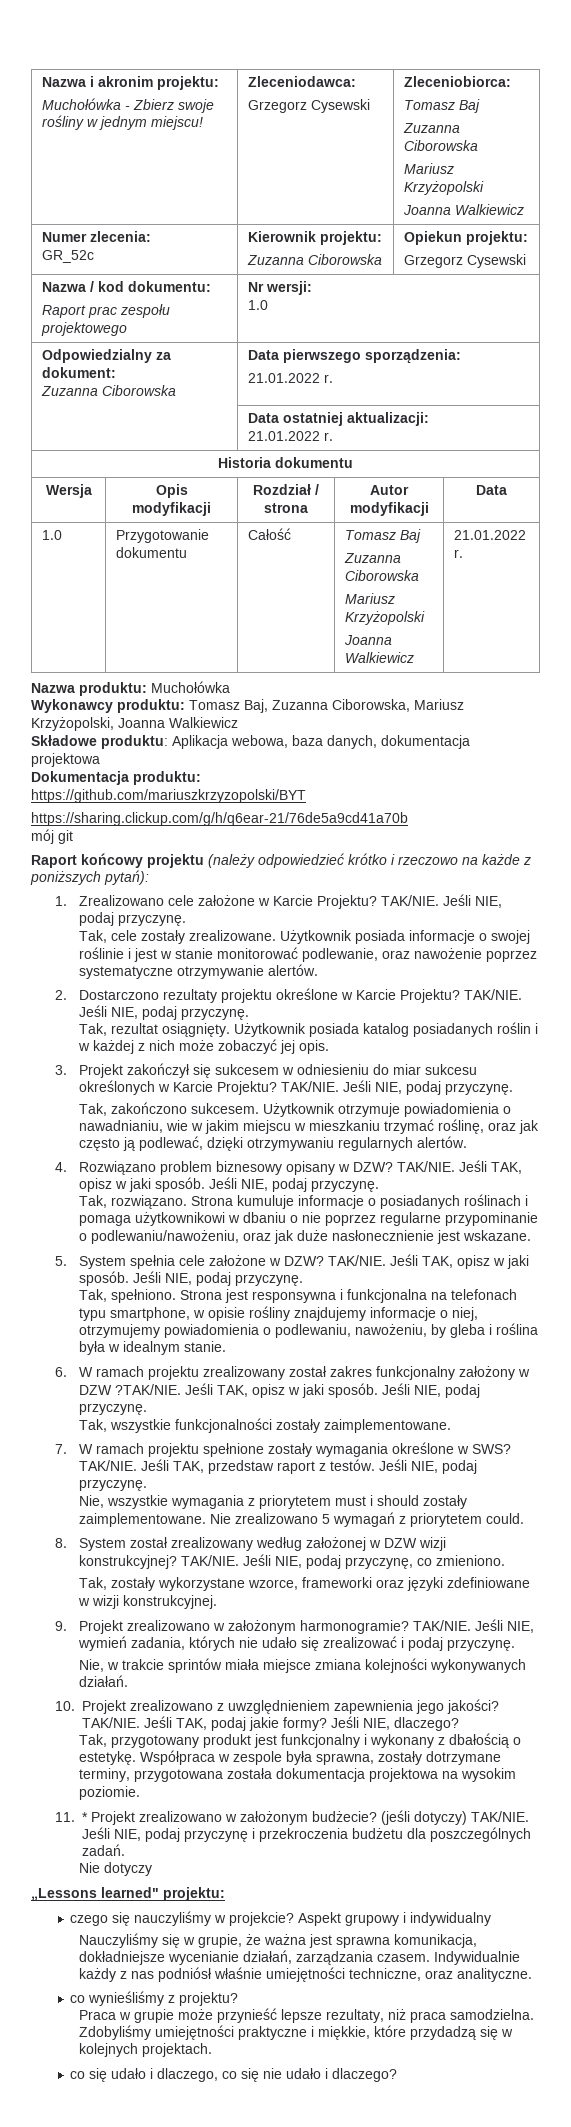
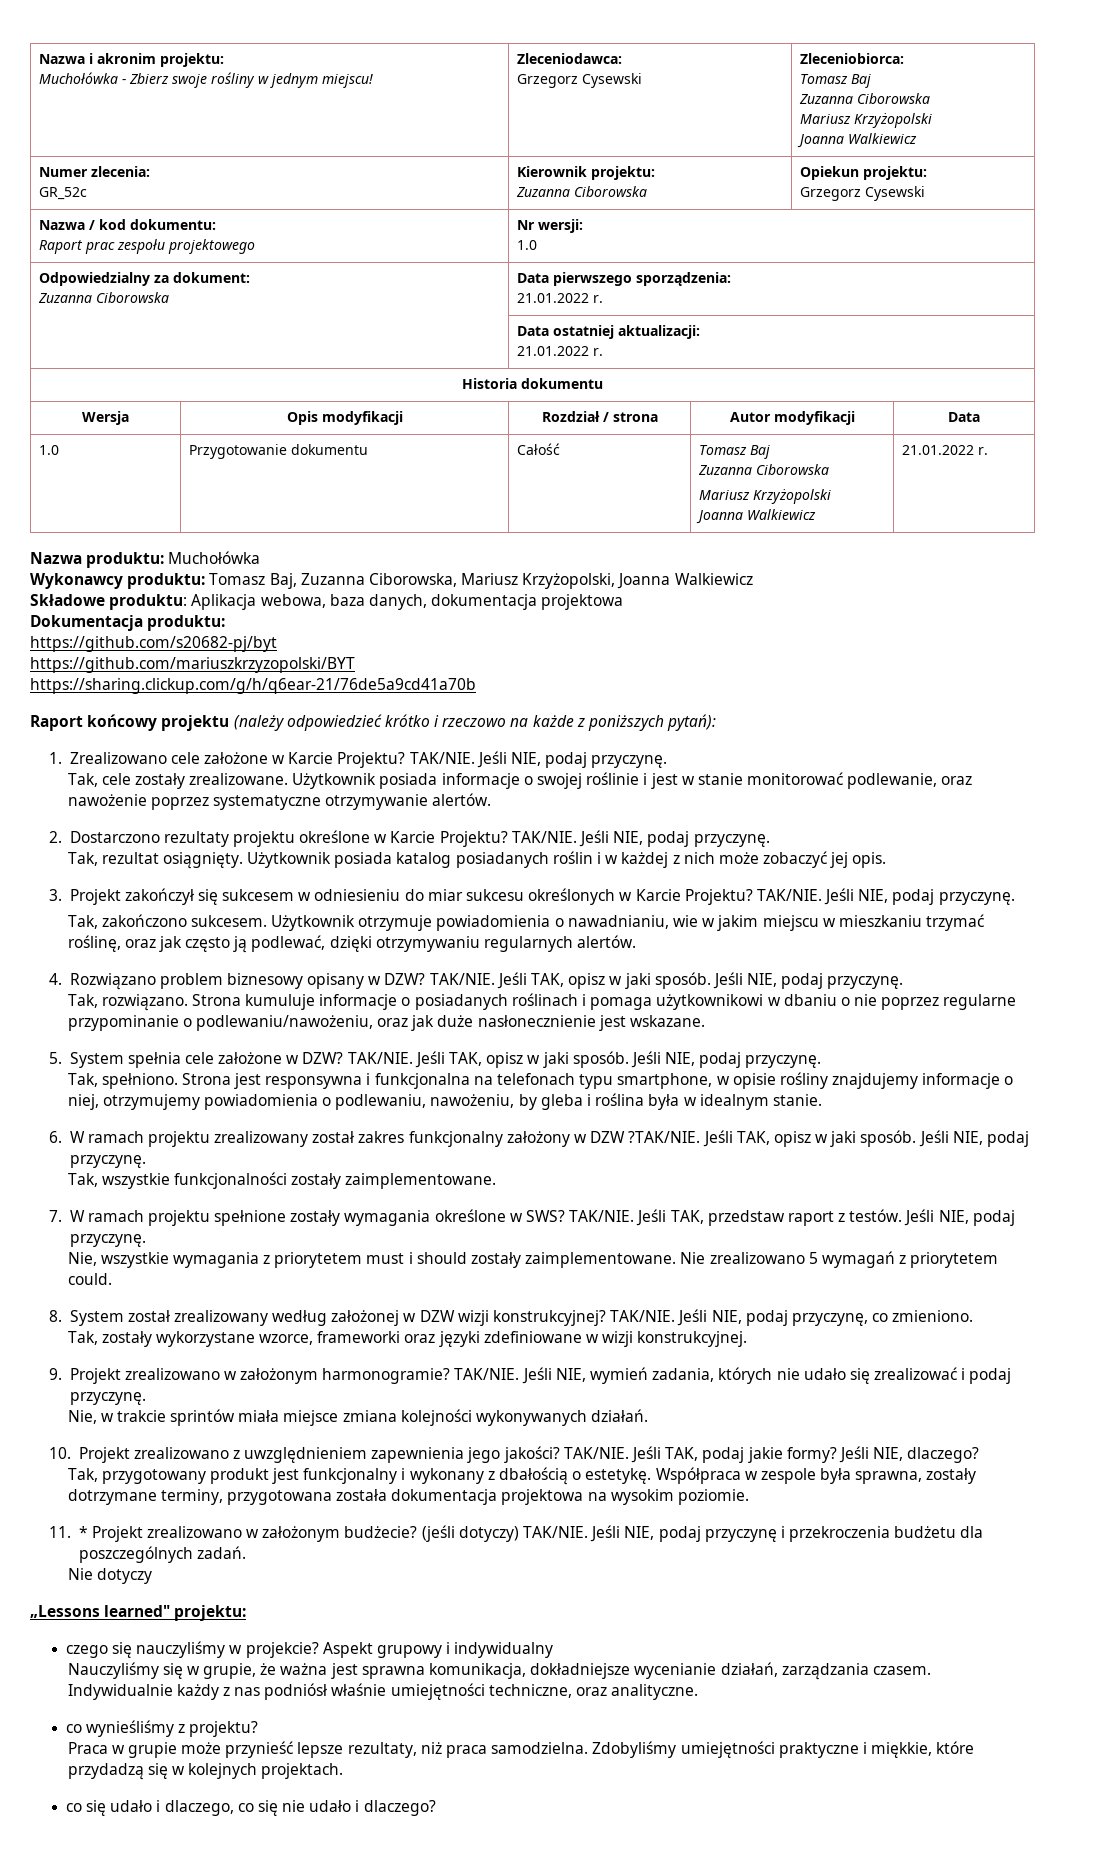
+ https://github.com/s20682-pj/byt
- mój git

